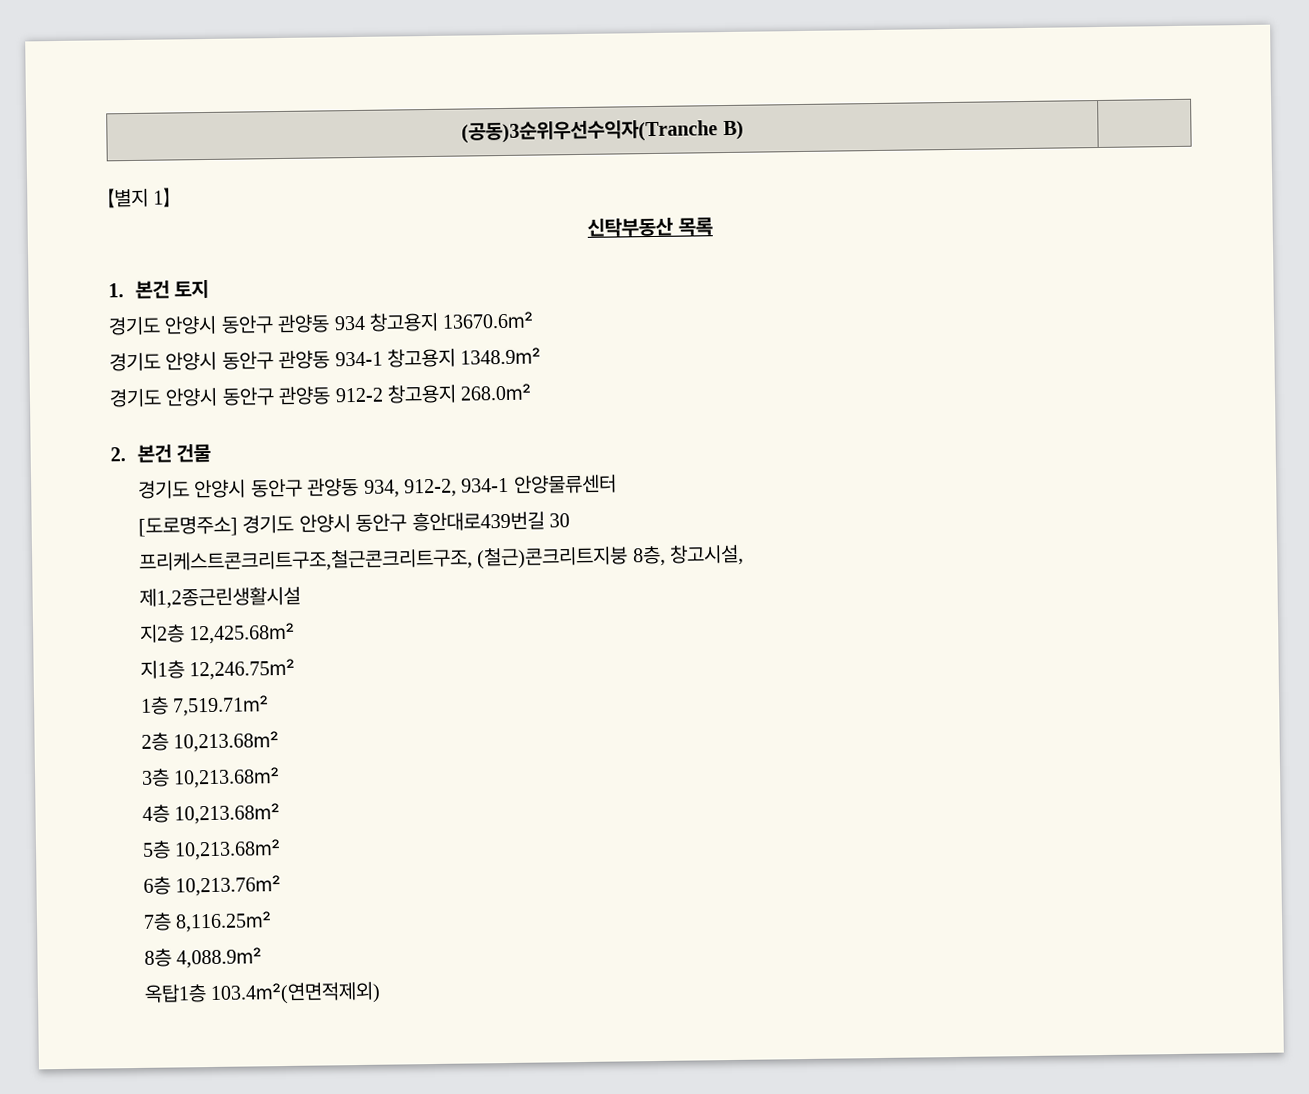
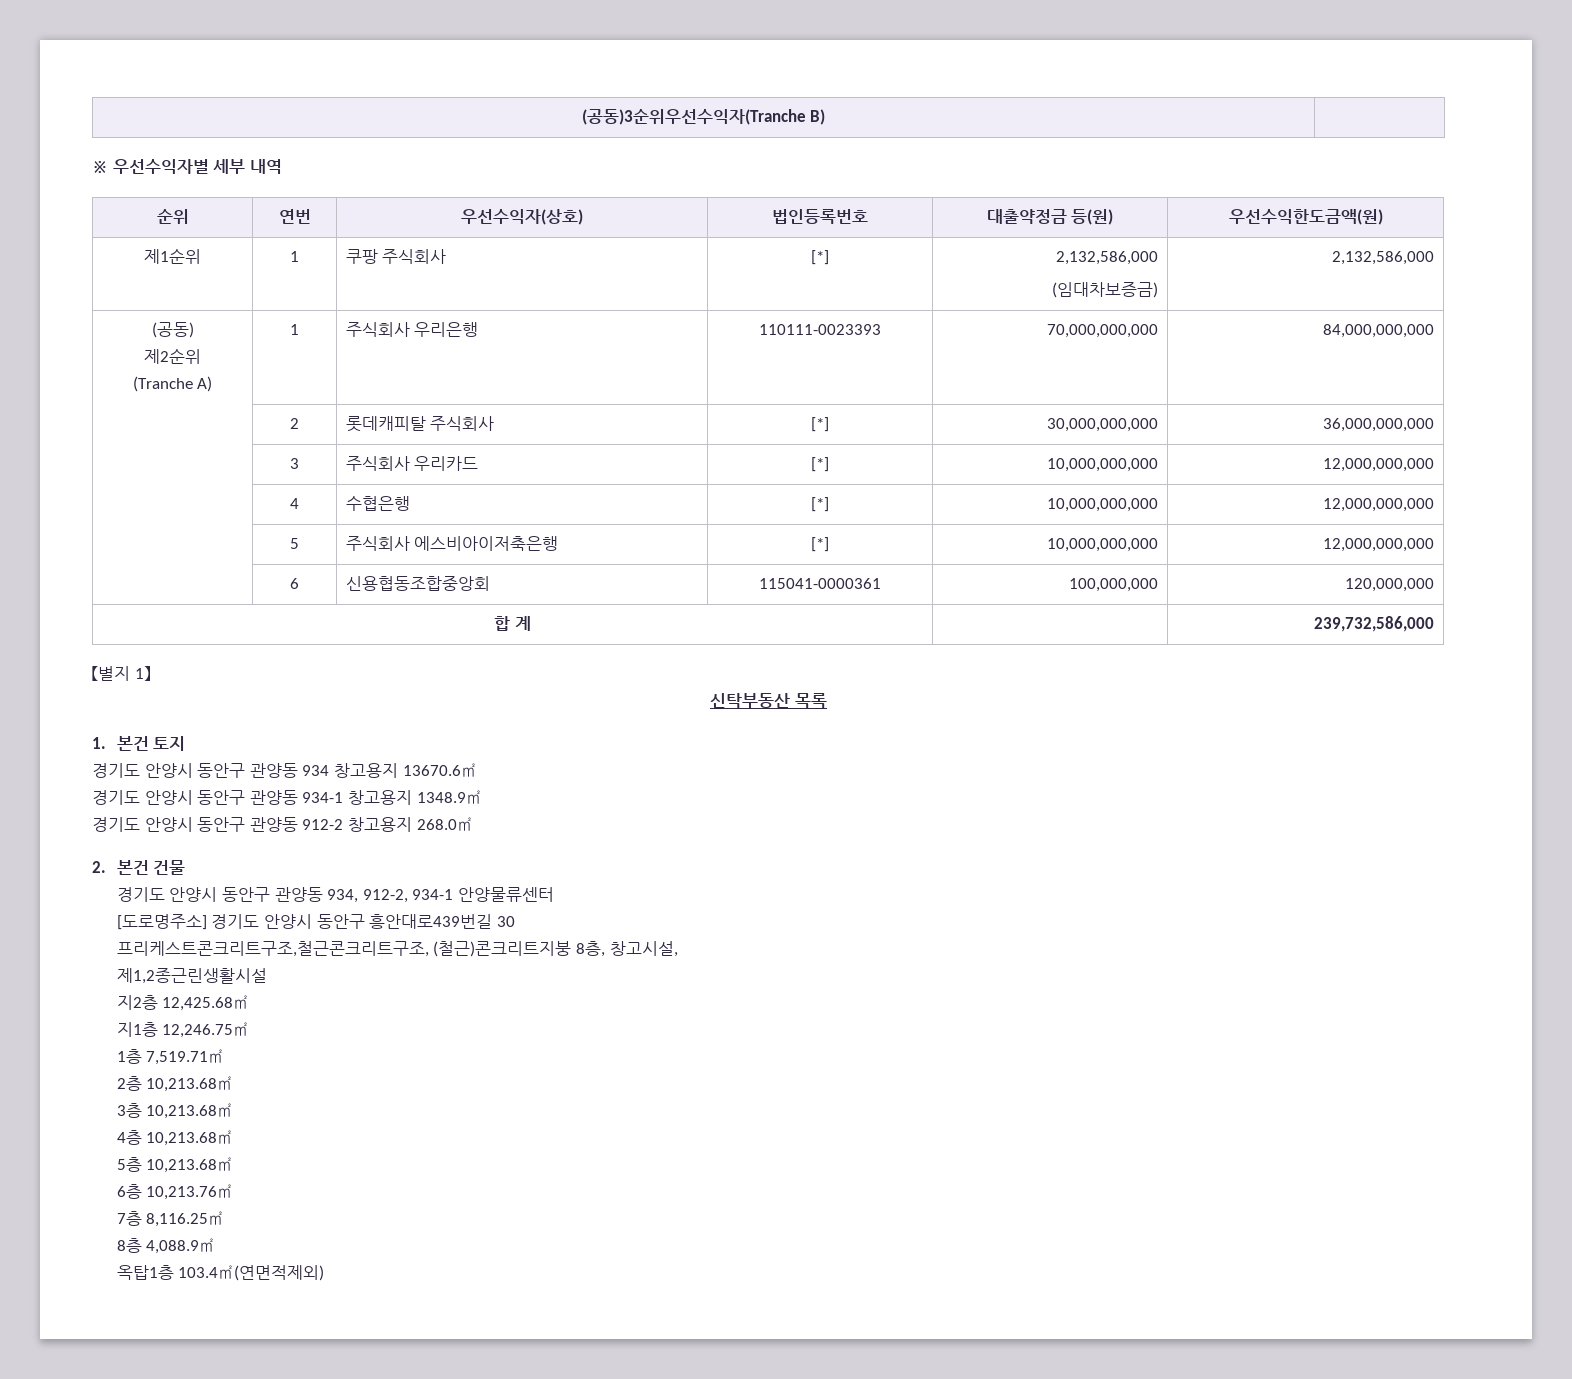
+ ※ 우선수익자별 세부 내역
+ 순위 | 연번 | 우선수익자(상호) | 법인등록번호 | 대출약정금 등(원) | 우선수익한도금액(원)
+ 제1순위 | 1 | 쿠팡 주식회사 | [*] | 2,132,586,000
+ (임대차보증금) | 2,132,586,000
+ (공동)
+ 제2순위
+ (Tranche A) | 1 | 주식회사 우리은행 | 110111-0023393 | 70,000,000,000 | 84,000,000,000
+ | 2 | 롯데캐피탈 주식회사 | [*] | 30,000,000,000 | 36,000,000,000
+ | 3 | 주식회사 우리카드 | [*] | 10,000,000,000 | 12,000,000,000
+ | 4 | 수협은행 | [*] | 10,000,000,000 | 12,000,000,000
+ | 5 | 주식회사 에스비아이저축은행 | [*] | 10,000,000,000 | 12,000,000,000
+ | 6 | 신용협동조합중앙회 | 115041-0000361 | 100,000,000 | 120,000,000
+ 합 계 | | 239,732,586,000

